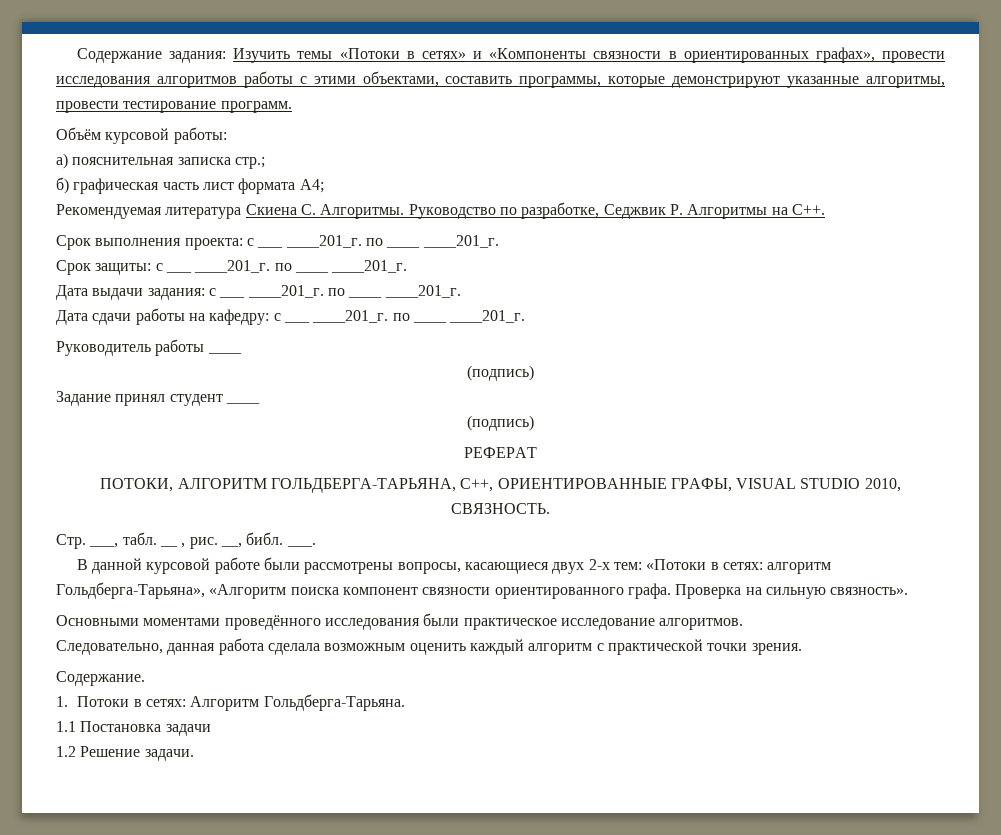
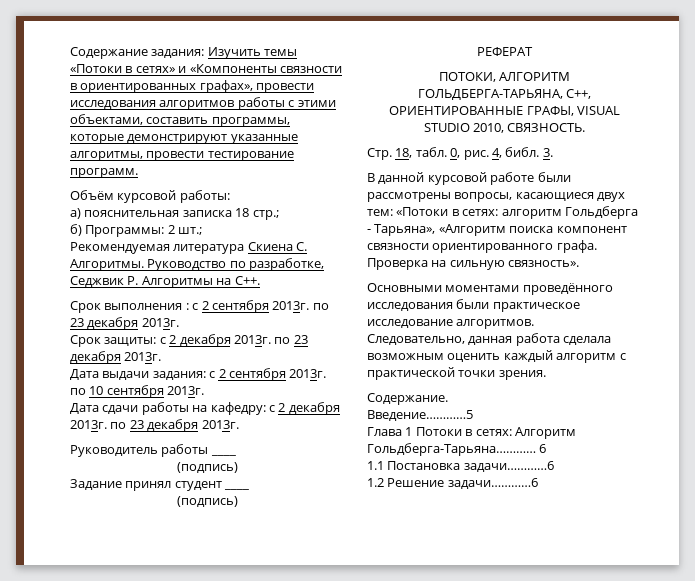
- а) пояснительная записка стр.;
+ а) пояснительная записка 18 стр.;
- б) графическая часть лист формата А4;
+ б) Программы: 2 шт.;
- Срок выполнения проекта: с ___ ____201_г. по ____ ____201_г.
- Срок защиты: с ___ ____201_г. по ____ ____201_г.
- Дата выдачи задания: с ___ ____201_г. по ____ ____201_г.
+ Срок выполнения : с 2 сентября 2013г. по 23 декабря 2013г.
+ Срок защиты: с 2 декабря 2013г. по 23 декабря 2013г.
+ Дата выдачи задания: с 2 сентября 2013г. по 10 сентября 2013г.
- Дата сдачи работы на кафедру: с ___ ____201_г. по ____ ____201_г.
+ Дата сдачи работы на кафедру: с 2 декабря 2013г. по 23 декабря 2013г.
- Стр. ___, табл. __ , рис. __, библ. ___.
+ Стр. 18, табл. 0, рис. 4, библ. 3.
- В данной курсовой работе были рассмотрены вопросы, касающиеся двух 2-х тем: «Потоки в сетях: алгоритм Гольдберга-Тарьяна», «Алгоритм поиска компонент связности ориентированного графа.
+ В данной курсовой работе были рассмотрены вопросы, касающиеся двух тем: «Потоки в сетях: алгоритм Гольдберга - Тарьяна», «Алгоритм поиска компонент связности ориентированного графа.
- 1. Потоки в сетях: Алгоритм Гольдберга-Тарьяна.
+ Введение…………5
+ Глава 1 Потоки в сетях: Алгоритм Гольдберга-Тарьяна………… 6
- 1.1 Постановка задачи
+ 1.1 Постановка задачи…………6
- 1.2 Решение задачи.
+ 1.2 Решение задачи…………6

